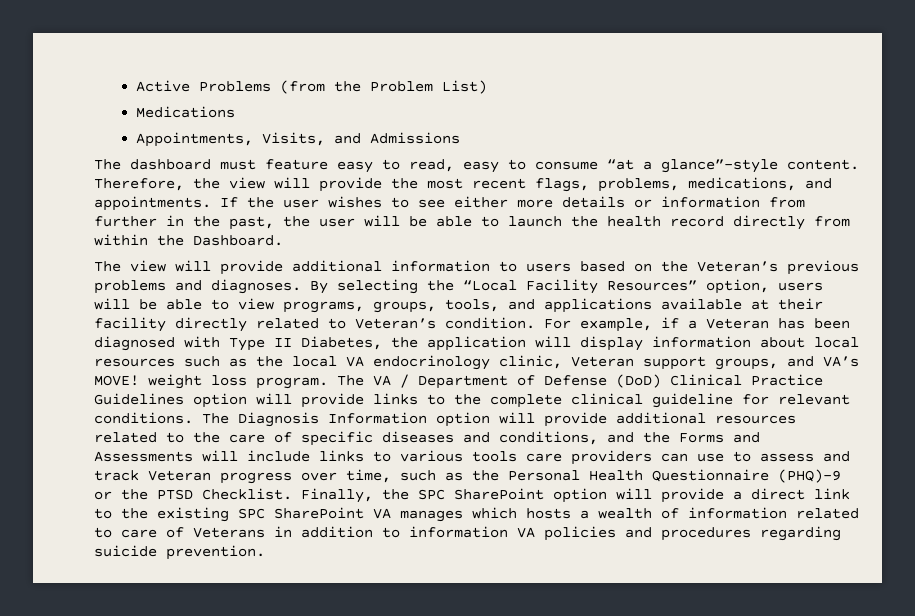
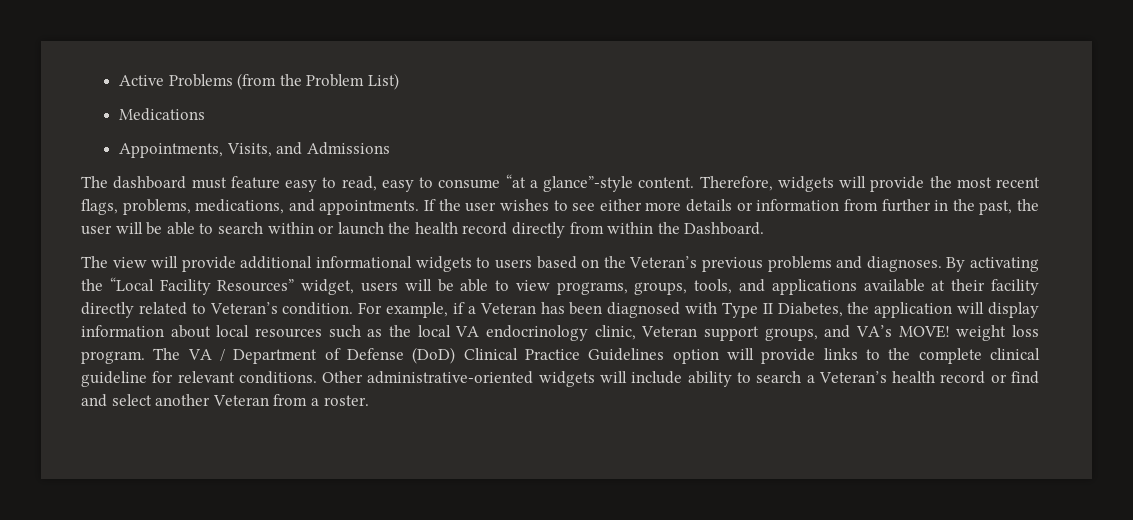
- Therefore, the view will provide the most recent flags, problems, medications, and appointments.
+ Therefore, widgets will provide the most recent flags, problems, medications, and appointments.
- If the user wishes to see either more details or information from further in the past, the user will be able to launch the health record directly from within the Dashboard.
+ If the user wishes to see either more details or information from further in the past, the user will be able to search within or launch the health record directly from within the Dashboard.
- The view will provide additional information to users based on the Veteran’s previous problems and diagnoses.
+ The view will provide additional informational widgets to users based on the Veteran’s previous problems and diagnoses.
- By selecting the “Local Facility Resources” option, users will be able to view programs, groups, tools, and applications available at their facility directly related to Veteran’s condition.
+ By activating the “Local Facility Resources” widget, users will be able to view programs, groups, tools, and applications available at their facility directly related to Veteran’s condition.
- The Diagnosis Information option will provide additional resources related to the care of specific diseases and conditions, and the Forms and Assessments will include links to various tools care providers can use to assess and track Veteran progress over time, such as the Personal Health Questionnaire (PHQ)-9 or the PTSD Checklist. Finally, the SPC SharePoint option will provide a direct link to the existing SPC SharePoint VA manages which hosts a wealth of information related to care of Veterans in addition to information VA policies and procedures regarding suicide prevention.
+ Other administrative-oriented widgets will include ability to search a Veteran’s health record or find and select another Veteran from a roster.

